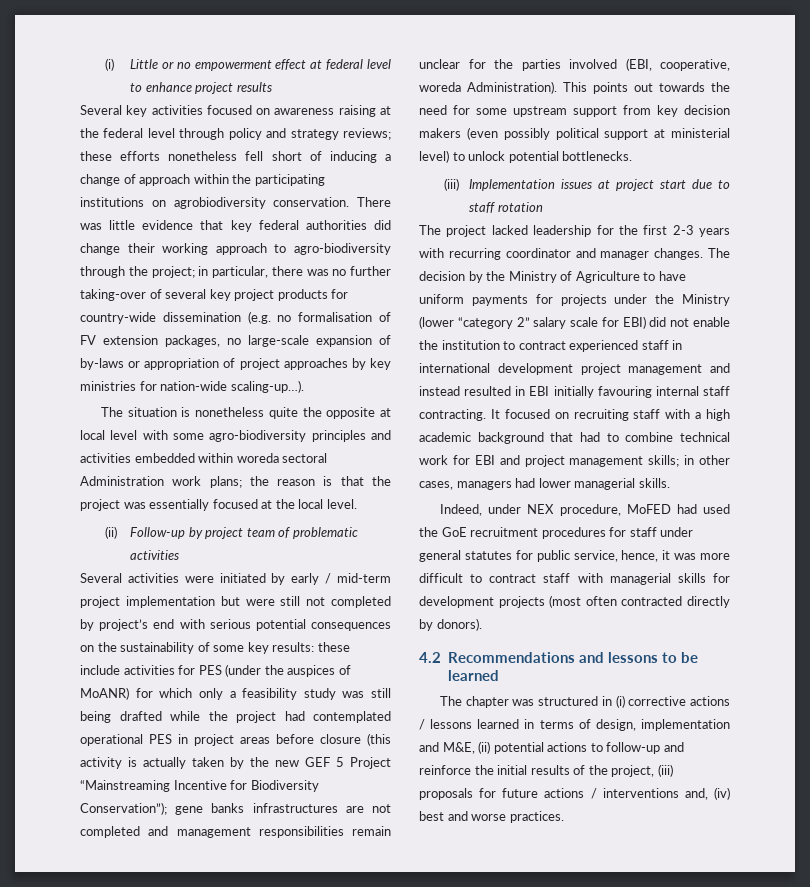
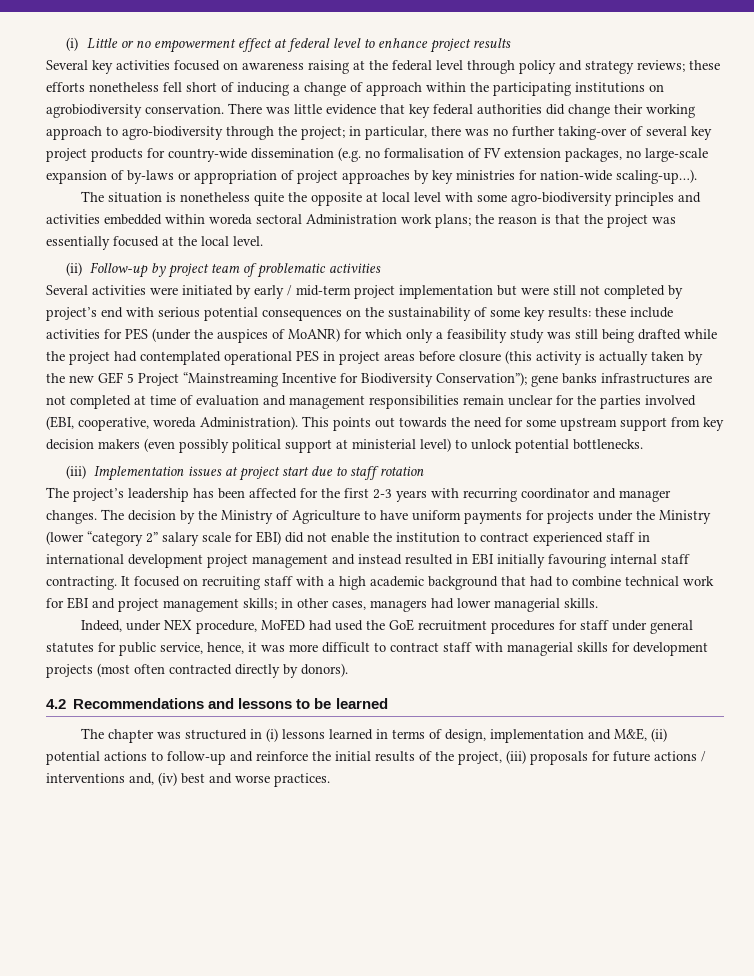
- gene banks infrastructures are not completed and management responsibilities remain unclear for the parties involved (EBI, cooperative, woreda Administration).
+ gene banks infrastructures are not completed at time of evaluation and management responsibilities remain unclear for the parties involved (EBI, cooperative, woreda Administration).
- The project lacked leadership for the first 2-3 years with recurring coordinator and manager changes.
+ The project’s leadership has been affected for the first 2-3 years with recurring coordinator and manager changes.
- The chapter was structured in (i) corrective actions / lessons learned in terms of design, implementation and M&E, (ii) potential actions to follow-up and reinforce the initial results of the project, (iii) proposals for future actions / interventions and, (iv) best and worse practices.
+ The chapter was structured in (i) lessons learned in terms of design, implementation and M&E, (ii) potential actions to follow-up and reinforce the initial results of the project, (iii) proposals for future actions / interventions and, (iv) best and worse practices.

